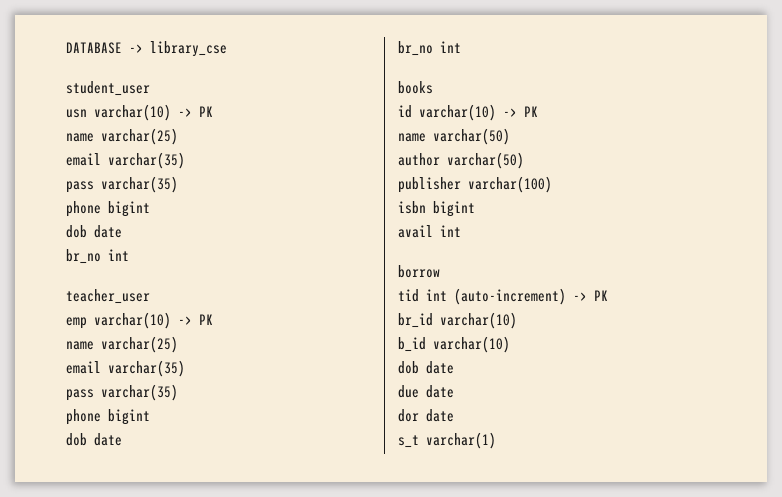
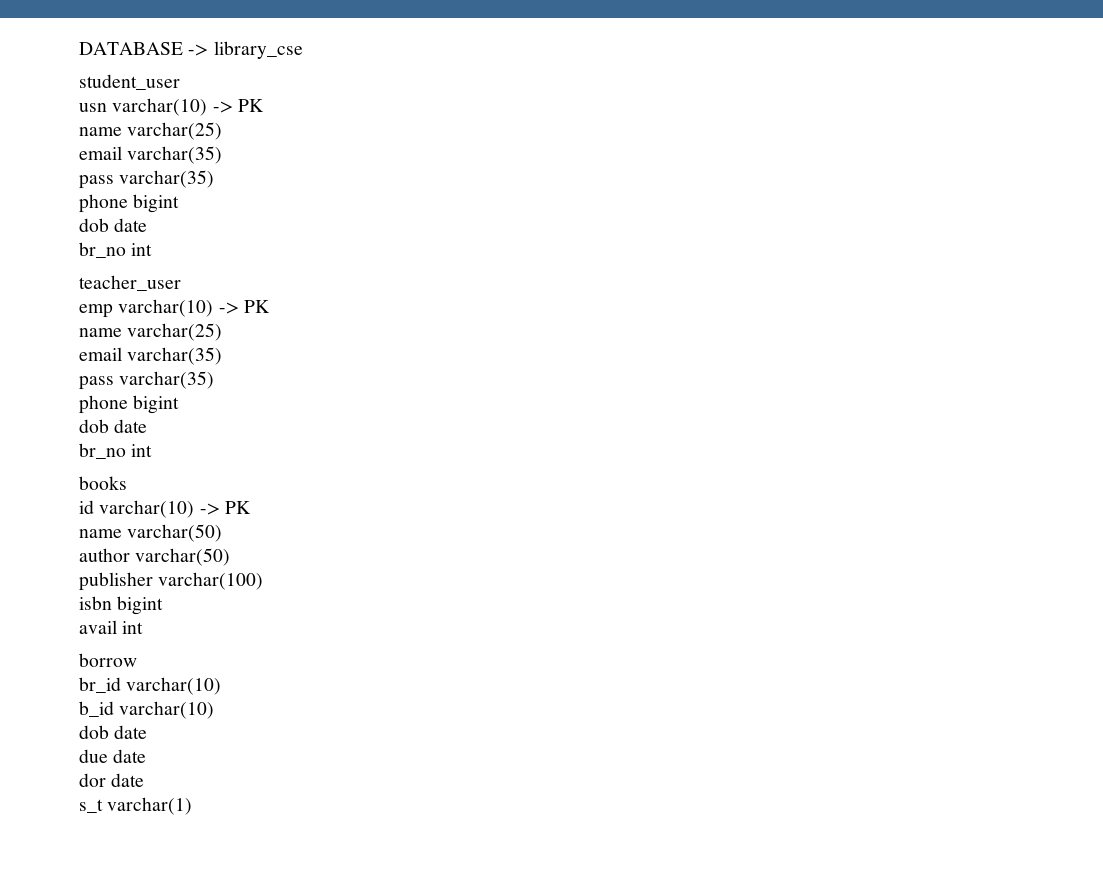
- tid int (auto-increment) -> PK

